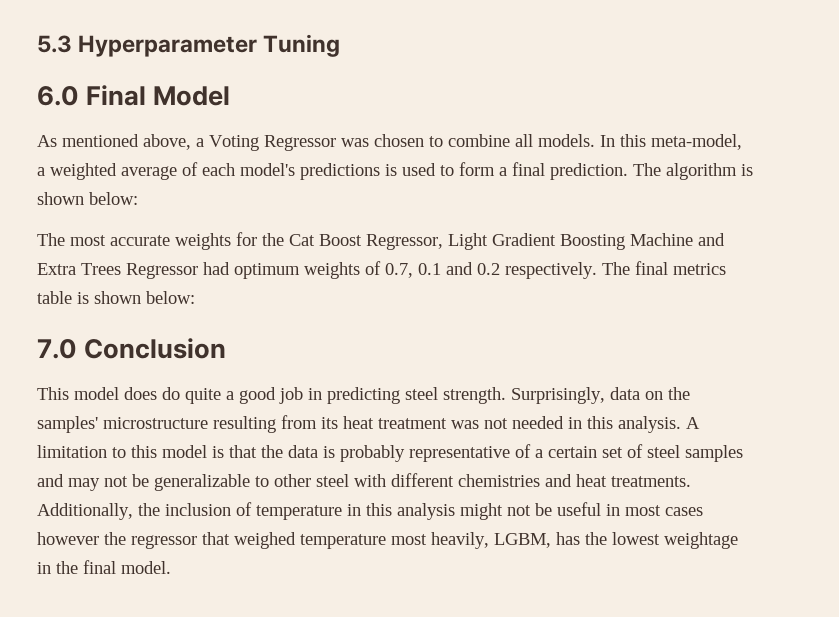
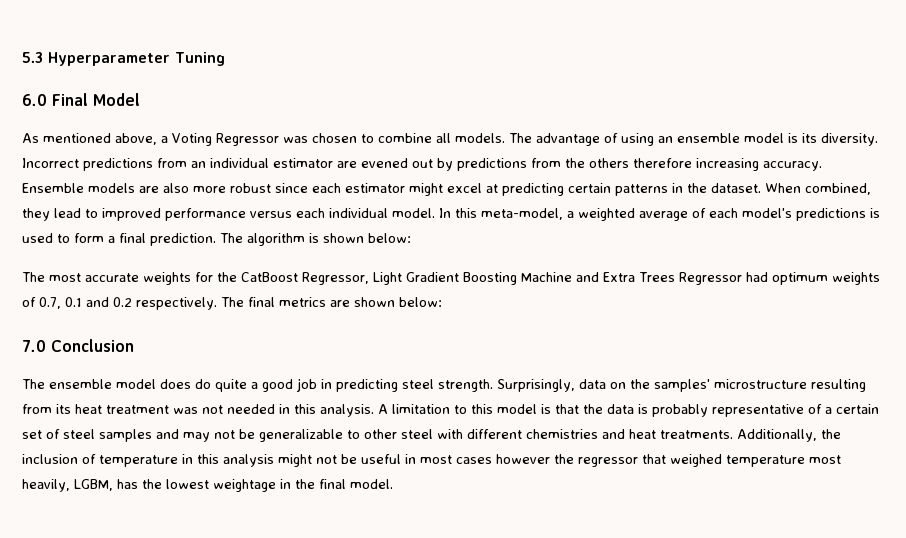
+ The advantage of using an ensemble model is its diversity. Incorrect predictions from an individual estimator are evened out by predictions from the others therefore increasing accuracy. Ensemble models are also more robust since each estimator might excel at predicting certain patterns in the dataset. When combined, they lead to improved performance versus each individual model.
- The most accurate weights for the Cat Boost Regressor, Light Gradient Boosting Machine and Extra Trees Regressor had optimum weights of 0.7, 0.1 and 0.2 respectively.
+ The most accurate weights for the CatBoost Regressor, Light Gradient Boosting Machine and Extra Trees Regressor had optimum weights of 0.7, 0.1 and 0.2 respectively.
- The final metrics table is shown below:
+ The final metrics are shown below:
- This model does do quite a good job in predicting steel strength.
+ The ensemble model does do quite a good job in predicting steel strength.

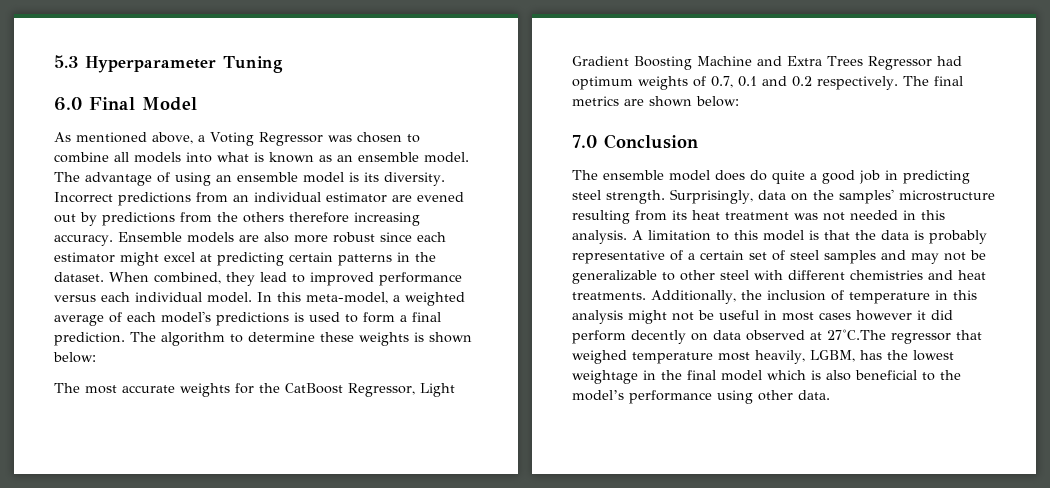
- As mentioned above, a Voting Regressor was chosen to combine all models.
+ As mentioned above, a Voting Regressor was chosen to combine all models into what is known as an ensemble model.
- The algorithm is shown below:
+ The algorithm to determine these weights is shown below:
- Additionally, the inclusion of temperature in this analysis might not be useful in most cases however the regressor that weighed temperature most heavily, LGBM, has the lowest weightage in the final model.
+ Additionally, the inclusion of temperature in this analysis might not be useful in most cases however it did perform decently on data observed at 27˚C.The regressor that weighed temperature most heavily, LGBM, has the lowest weightage in the final model which is also beneficial to the model’s performance using other data.

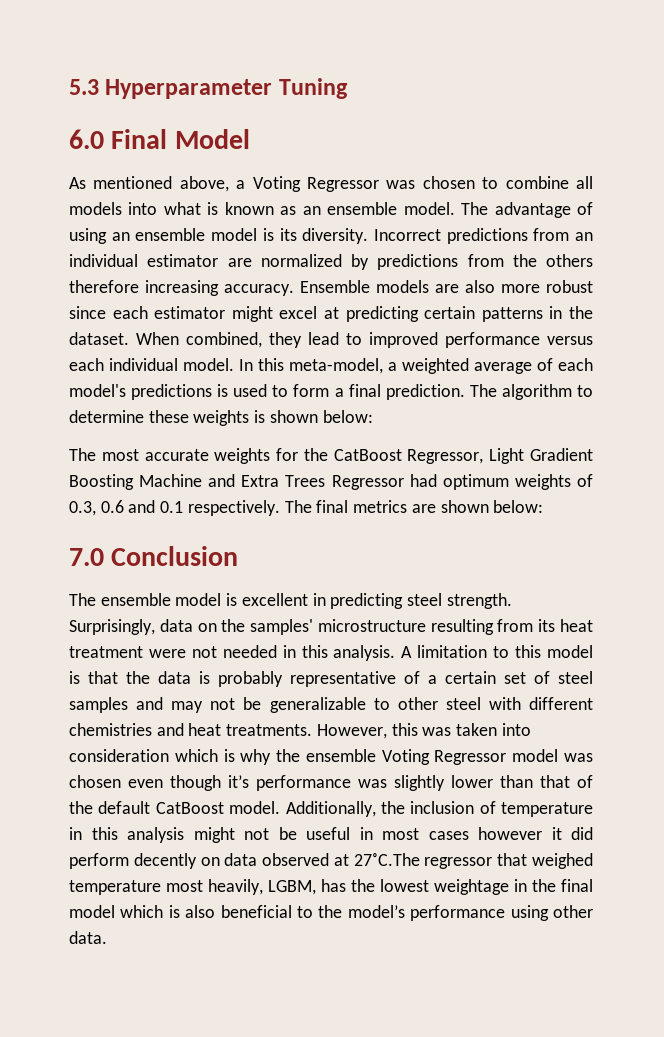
- Incorrect predictions from an individual estimator are evened out by predictions from the others therefore increasing accuracy.
+ Incorrect predictions from an individual estimator are normalized by predictions from the others therefore increasing accuracy.
- The most accurate weights for the CatBoost Regressor, Light Gradient Boosting Machine and Extra Trees Regressor had optimum weights of 0.7, 0.1 and 0.2 respectively.
+ The most accurate weights for the CatBoost Regressor, Light Gradient Boosting Machine and Extra Trees Regressor had optimum weights of 0.3, 0.6 and 0.1 respectively.
- The ensemble model does do quite a good job in predicting steel strength.
+ The ensemble model is excellent in predicting steel strength.
- Surprisingly, data on the samples' microstructure resulting from its heat treatment was not needed in this analysis.
+ Surprisingly, data on the samples' microstructure resulting from its heat treatment were not needed in this analysis.
+ However, this was taken into consideration which is why the ensemble Voting Regressor model was chosen even though it’s performance was slightly lower than that of the default CatBoost model.

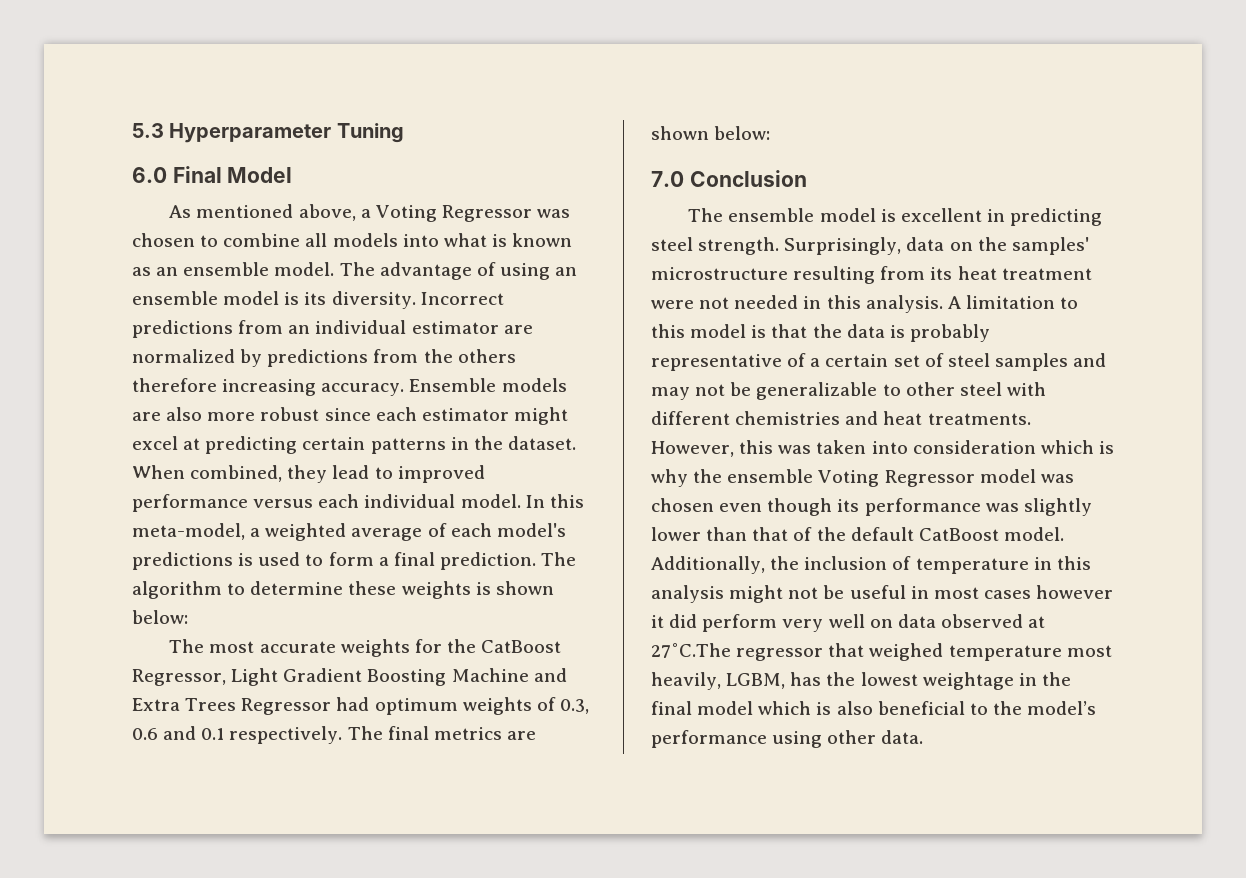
- However, this was taken into consideration which is why the ensemble Voting Regressor model was chosen even though it’s performance was slightly lower than that of the default CatBoost model.
+ However, this was taken into consideration which is why the ensemble Voting Regressor model was chosen even though its performance was slightly lower than that of the default CatBoost model.
- Additionally, the inclusion of temperature in this analysis might not be useful in most cases however it did perform decently on data observed at 27˚C.The regressor that weighed temperature most heavily, LGBM, has the lowest weightage in the final model which is also beneficial to the model’s performance using other data.
+ Additionally, the inclusion of temperature in this analysis might not be useful in most cases however it did perform very well on data observed at 27˚C.The regressor that weighed temperature most heavily, LGBM, has the lowest weightage in the final model which is also beneficial to the model’s performance using other data.

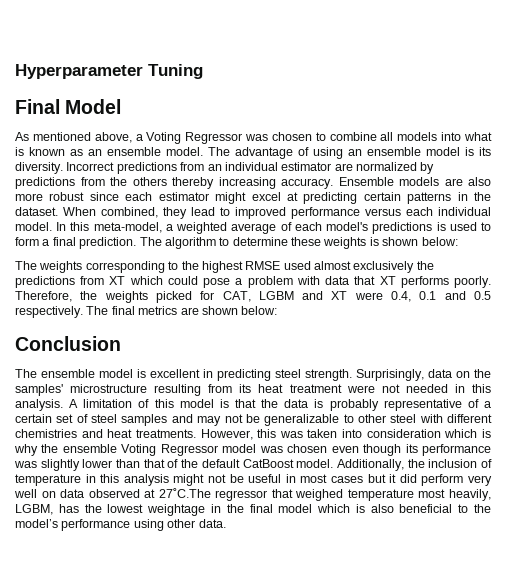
- 5.3 Hyperparameter Tuning
+ Hyperparameter Tuning
- 6.0 Final Model
+ Final Model
- Incorrect predictions from an individual estimator are normalized by predictions from the others therefore increasing accuracy.
+ Incorrect predictions from an individual estimator are normalized by predictions from the others thereby increasing accuracy.
- The most accurate weights for the CatBoost Regressor, Light Gradient Boosting Machine and Extra Trees Regressor had optimum weights of 0.3, 0.6 and 0.1 respectively.
+ The weights corresponding to the highest RMSE used almost exclusively the predictions from XT which could pose a problem with data that XT performs poorly. Therefore, the weights picked for CAT, LGBM and XT were 0.4, 0.1 and 0.5 respectively.
- 7.0 Conclusion
+ Conclusion
- A limitation to this model is that the data is probably representative of a certain set of steel samples and may not be generalizable to other steel with different chemistries and heat treatments.
+ A limitation of this model is that the data is probably representative of a certain set of steel samples and may not be generalizable to other steel with different chemistries and heat treatments.
- Additionally, the inclusion of temperature in this analysis might not be useful in most cases however it did perform very well on data observed at 27˚C.The regressor that weighed temperature most heavily, LGBM, has the lowest weightage in the final model which is also beneficial to the model’s performance using other data.
+ Additionally, the inclusion of temperature in this analysis might not be useful in most cases but it did perform very well on data observed at 27˚C.The regressor that weighed temperature most heavily, LGBM, has the lowest weightage in the final model which is also beneficial to the model’s performance using other data.

